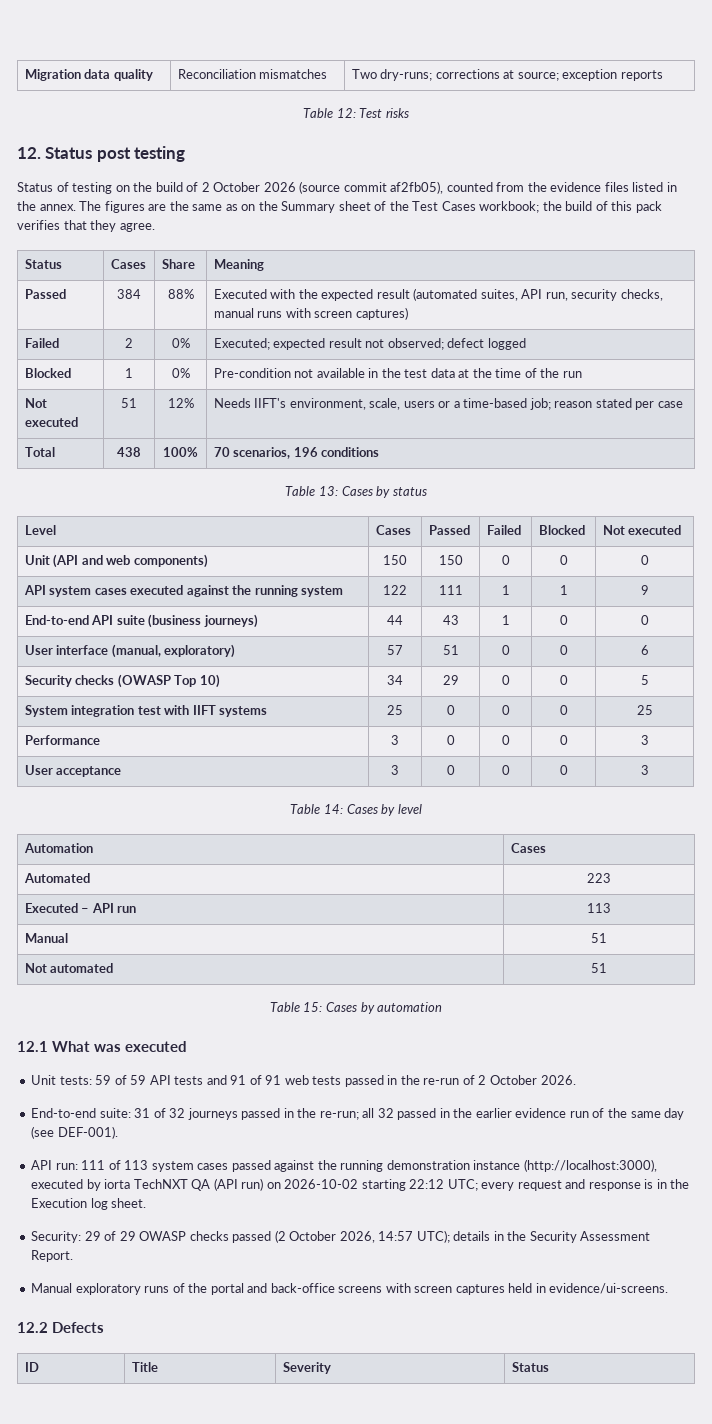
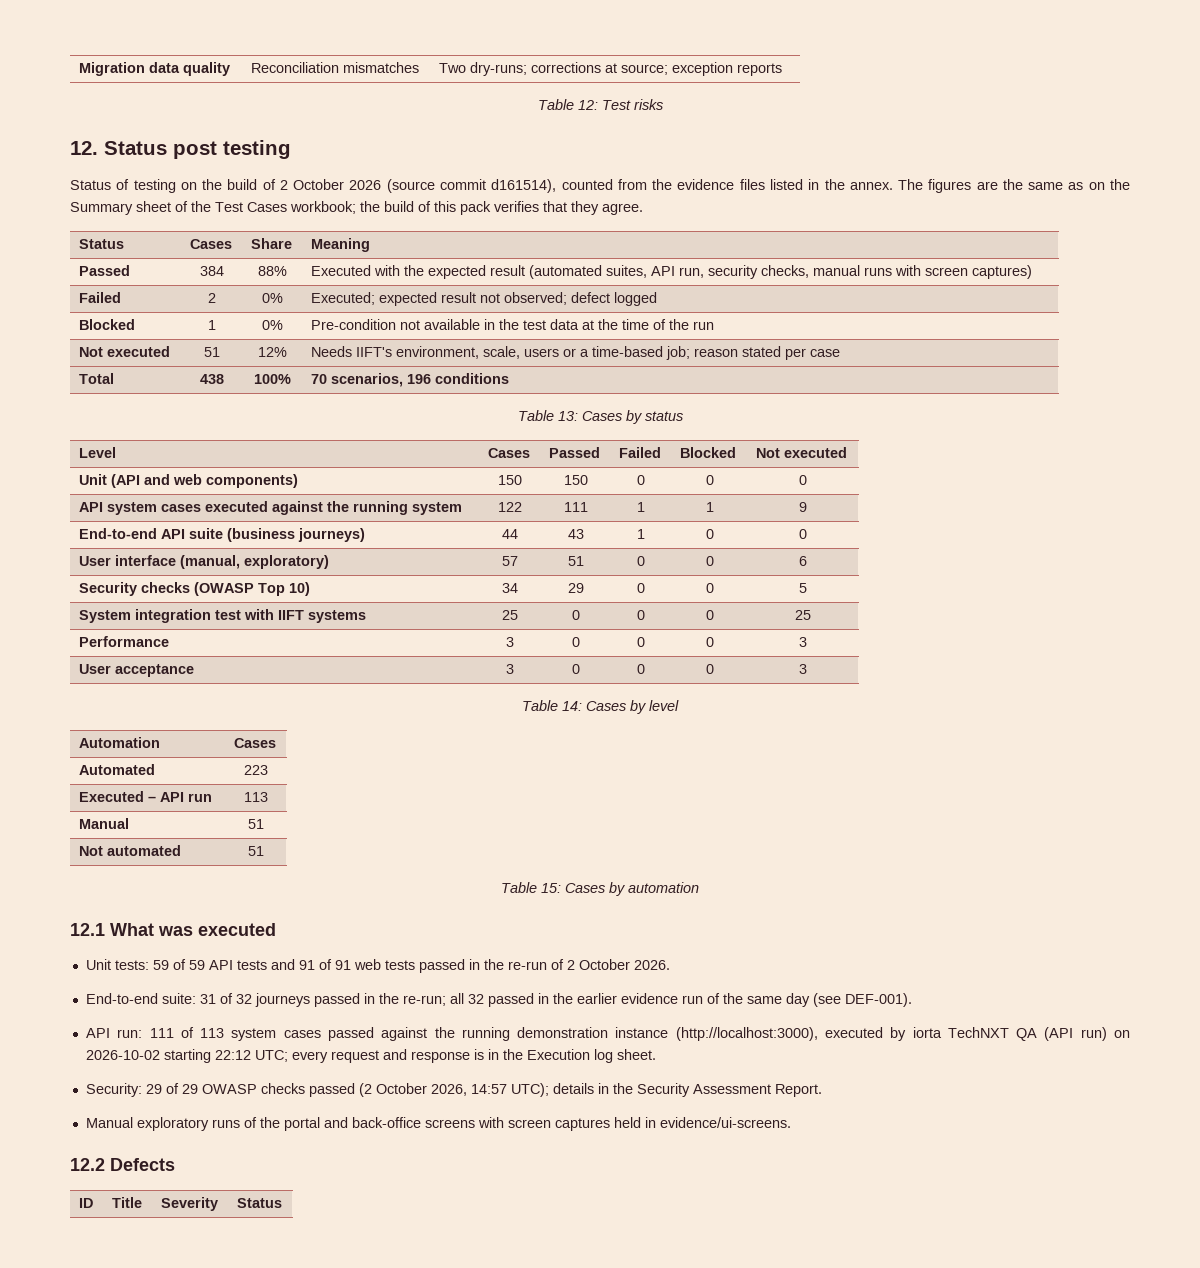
- Status of testing on the build of 2 October 2026 (source commit af2fb05), counted from the evidence files listed in the annex.
+ Status of testing on the build of 2 October 2026 (source commit d161514), counted from the evidence files listed in the annex.

